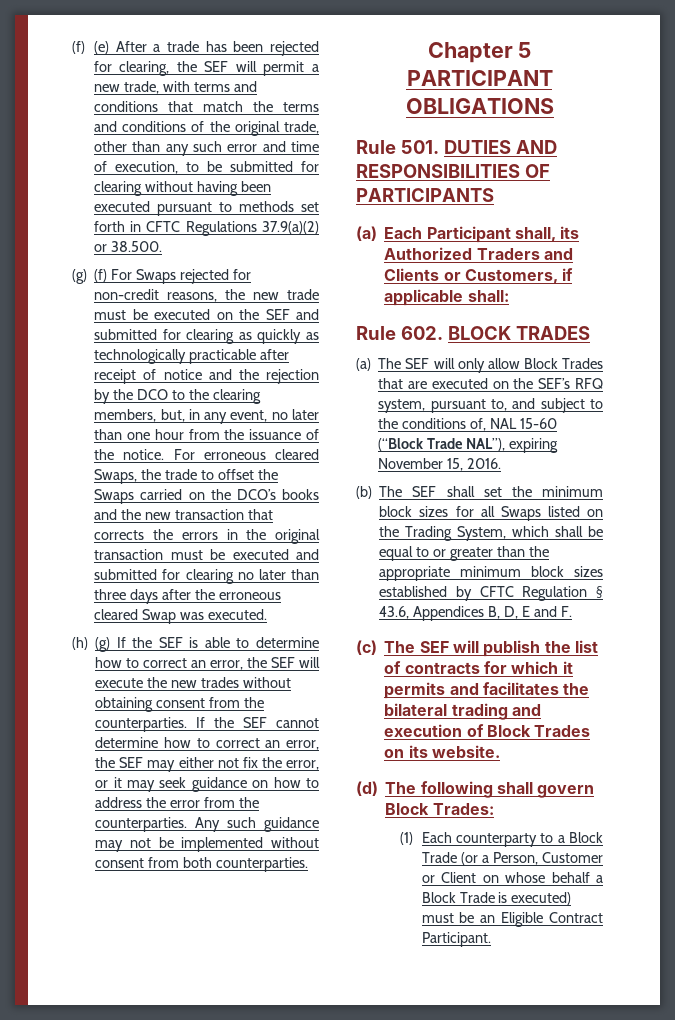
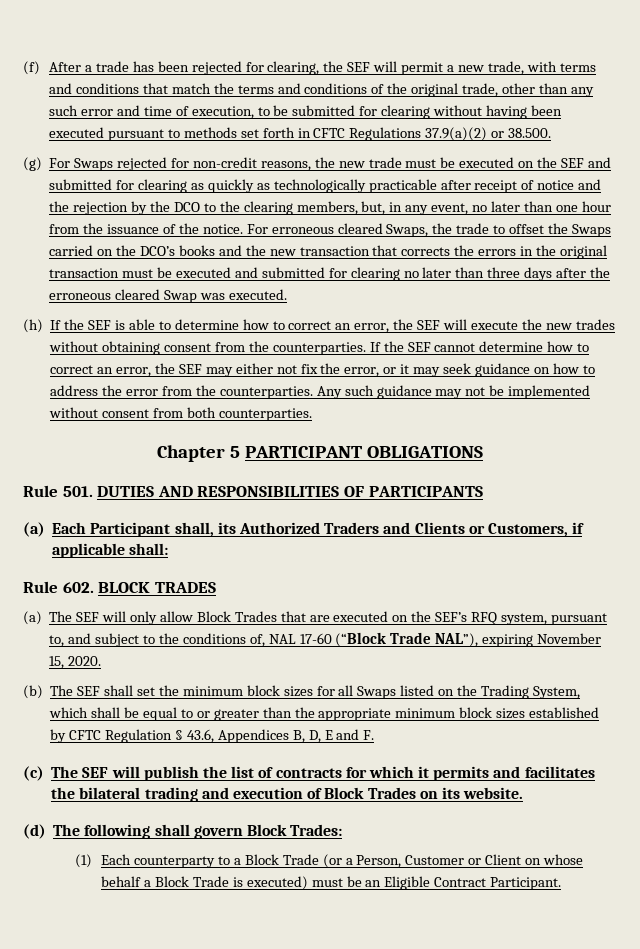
- (f) (e) After a trade has been rejected for clearing, the SEF will permit a new trade, with terms and conditions that match the terms and conditions of the original trade, other than any such error and time of execution, to be submitted for clearing without having been executed pursuant to methods set forth in CFTC Regulations 37.9(a)(2) or 38.500.
+ (f) After a trade has been rejected for clearing, the SEF will permit a new trade, with terms and conditions that match the terms and conditions of the original trade, other than any such error and time of execution, to be submitted for clearing without having been executed pursuant to methods set forth in CFTC Regulations 37.9(a)(2) or 38.500.
- (g) (f) For Swaps rejected for non-credit reasons, the new trade must be executed on the SEF and submitted for clearing as quickly as technologically practicable after receipt of notice and the rejection by the DCO to the clearing members, but, in any event, no later than one hour from the issuance of the notice.
+ (g) For Swaps rejected for non-credit reasons, the new trade must be executed on the SEF and submitted for clearing as quickly as technologically practicable after receipt of notice and the rejection by the DCO to the clearing members, but, in any event, no later than one hour from the issuance of the notice.
- (h) (g) If the SEF is able to determine how to correct an error, the SEF will execute the new trades without obtaining consent from the counterparties.
+ (h) If the SEF is able to determine how to correct an error, the SEF will execute the new trades without obtaining consent from the counterparties.
- (a) The SEF will only allow Block Trades that are executed on the SEF’s RFQ system, pursuant to, and subject to the conditions of, NAL 15-60 (“Block Trade NAL”), expiring November 15, 2016.
+ (a) The SEF will only allow Block Trades that are executed on the SEF’s RFQ system, pursuant to, and subject to the conditions of, NAL 17-60 (“Block Trade NAL”), expiring November 15, 2020.

